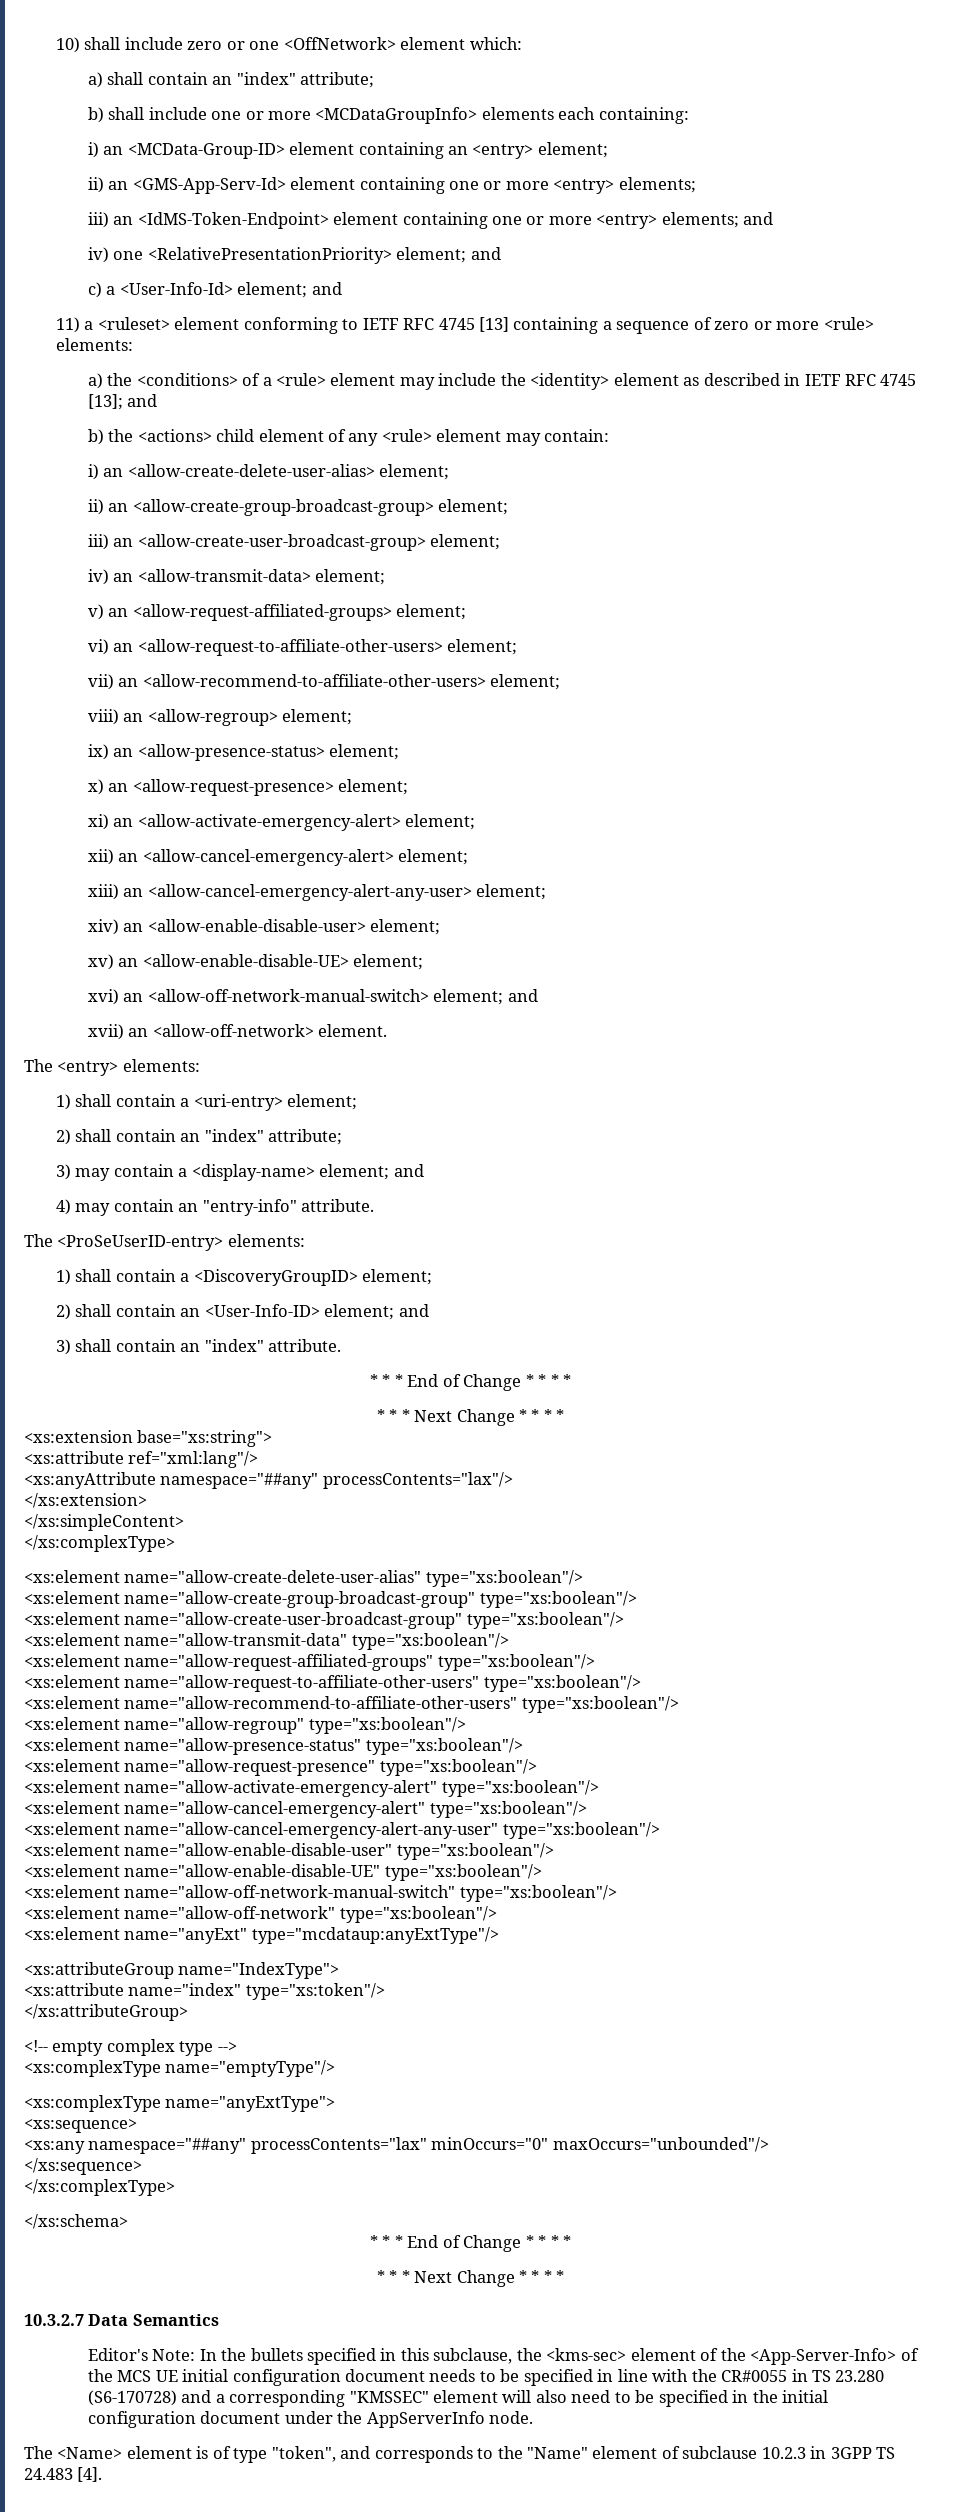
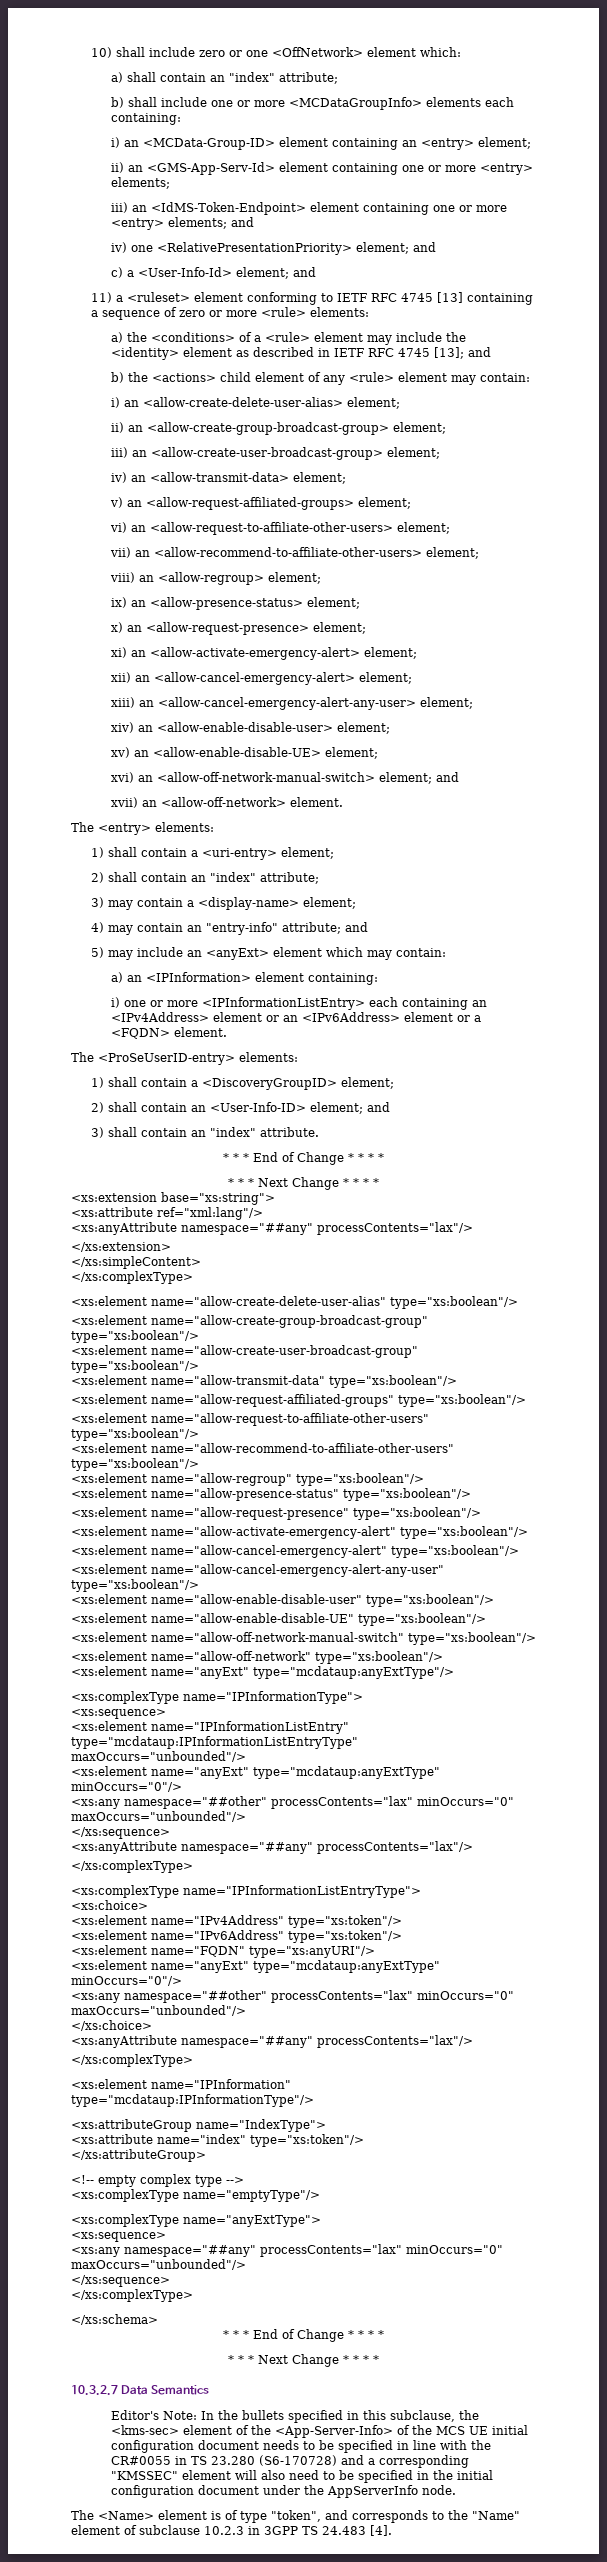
- 3) may contain a <display-name> element; and
+ 3) may contain a <display-name> element;
- 4) may contain an "entry-info" attribute.
+ 4) may contain an "entry-info" attribute; and
+ 5) may include an <anyExt> element which may contain:
+ a) an <IPInformation> element containing:
+ i) one or more <IPInformationListEntry> each containing an <IPv4Address> element or an <IPv6Address> element or a <FQDN> element.
+ <xs:complexType name="IPInformationType">
+ <xs:sequence>
+ <xs:element name="IPInformationListEntry" type="mcdataup:IPInformationListEntryType" maxOccurs="unbounded"/>
+ <xs:element name="anyExt" type="mcdataup:anyExtType" minOccurs="0"/>
+ <xs:any namespace="##other" processContents="lax" minOccurs="0" maxOccurs="unbounded"/>
+ </xs:sequence>
+ <xs:anyAttribute namespace="##any" processContents="lax"/>
+ </xs:complexType>
+ <xs:complexType name="IPInformationListEntryType">
+ <xs:choice>
+ <xs:element name="IPv4Address" type="xs:token"/>
+ <xs:element name="IPv6Address" type="xs:token"/>
+ <xs:element name="FQDN" type="xs:anyURI"/>
+ <xs:element name="anyExt" type="mcdataup:anyExtType" minOccurs="0"/>
+ <xs:any namespace="##other" processContents="lax" minOccurs="0" maxOccurs="unbounded"/>
+ </xs:choice>
+ <xs:anyAttribute namespace="##any" processContents="lax"/>
+ </xs:complexType>
+ <xs:element name="IPInformation" type="mcdataup:IPInformationType"/>

